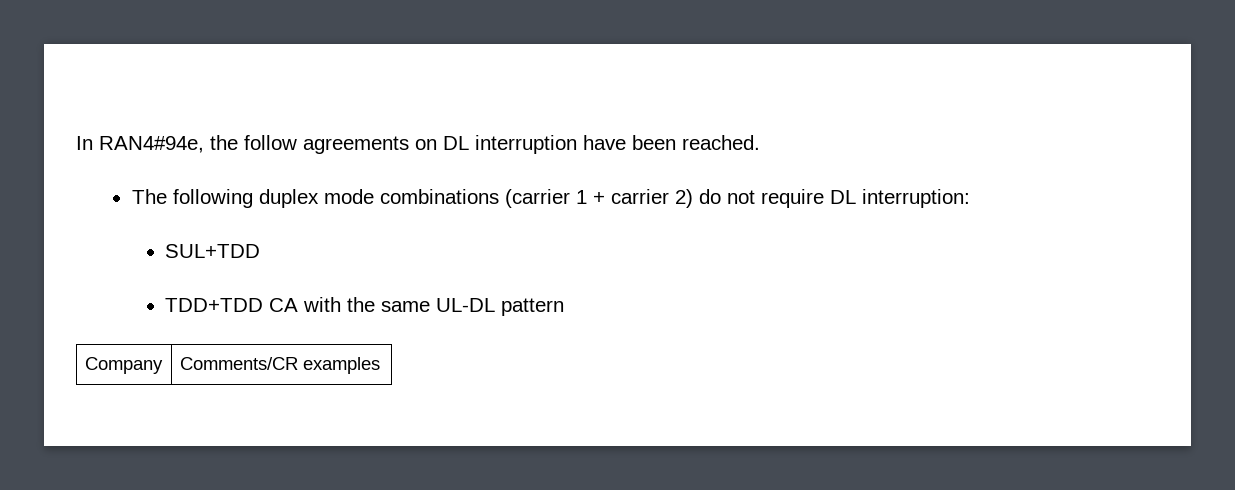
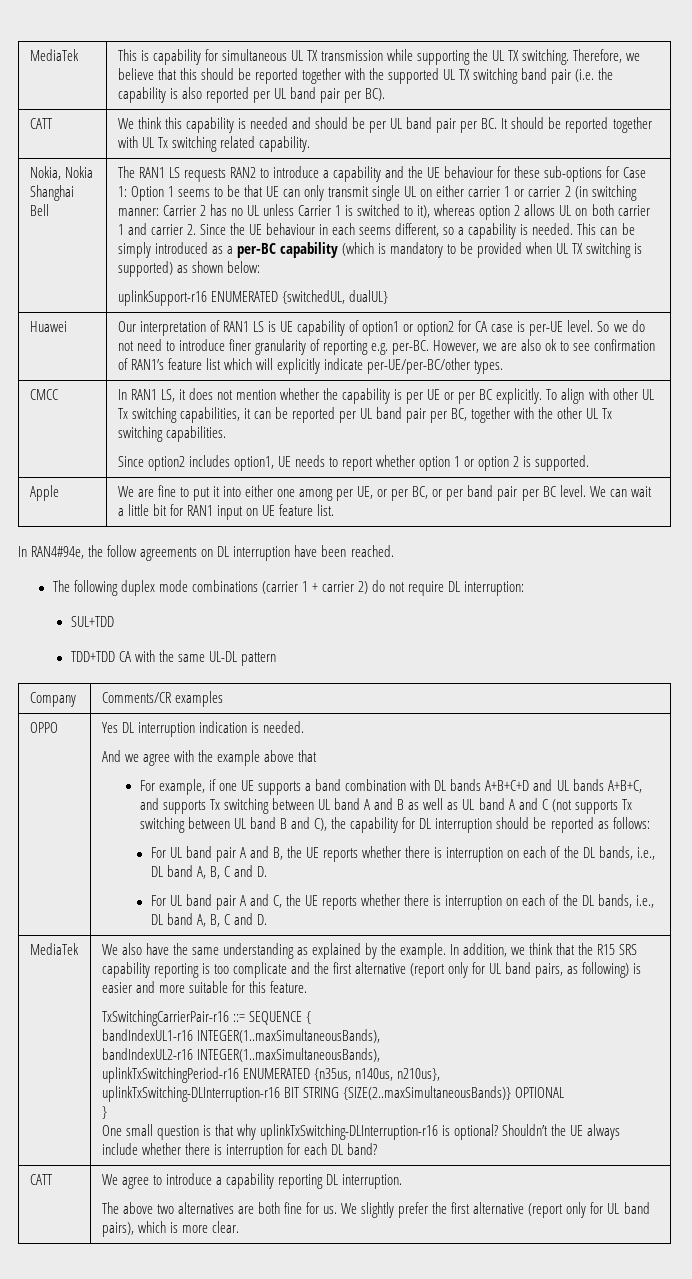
+ MediaTek | This is capability for simultaneous UL TX transmission while supporting the UL TX switching. Therefore, we believe that this should be reported together with the supported UL TX switching band pair (i.e. the capability is also reported per UL band pair per BC).
+ CATT | We think this capability is needed and should be per UL band pair per BC. It should be reported together with UL Tx switching related capability.
+ Nokia, Nokia Shanghai Bell | The RAN1 LS requests RAN2 to introduce a capability and the UE behaviour for these sub-options for Case 1: Option 1 seems to be that UE can only transmit single UL on either carrier 1 or carrier 2 (in switching manner: Carrier 2 has no UL unless Carrier 1 is switched to it), whereas option 2 allows UL on both carrier 1 and carrier 2. Since the UE behaviour in each seems different, so a capability is needed. This can be simply introduced as a per-BC capability (which is mandatory to be provided when UL TX switching is supported) as shown below:
+ uplinkSupport-r16 ENUMERATED {switchedUL, dualUL}
+ Huawei | Our interpretation of RAN1 LS is UE capability of option1 or option2 for CA case is per-UE level. So we do not need to introduce finer granularity of reporting e.g. per-BC. However, we are also ok to see confirmation of RAN1’s feature list which will explicitly indicate per-UE/per-BC/other types.
+ CMCC | In RAN1 LS, it does not mention whether the capability is per UE or per BC explicitly. To align with other UL Tx switching capabilities, it can be reported per UL band pair per BC, together with the other UL Tx switching capabilities.
+ Since option2 includes option1, UE needs to report whether option 1 or option 2 is supported.
+ Apple | We are fine to put it into either one among per UE, or per BC, or per band pair per BC level. We can wait a little bit for RAN1 input on UE feature list.
+ OPPO | Yes DL interruption indication is needed.
+ And we agree with the example above that
+ For example, if one UE supports a band combination with DL bands A+B+C+D and UL bands A+B+C, and supports Tx switching between UL band A and B as well as UL band A and C (not supports Tx switching between UL band B and C), the capability for DL interruption should be reported as follows:
+ For UL band pair A and B, the UE reports whether there is interruption on each of the DL bands, i.e., DL band A, B, C and D.
+ For UL band pair A and C, the UE reports whether there is interruption on each of the DL bands, i.e., DL band A, B, C and D.
+ MediaTek | We also have the same understanding as explained by the example. In addition, we think that the R15 SRS capability reporting is too complicate and the first alternative (report only for UL band pairs, as following) is easier and more suitable for this feature.
+ TxSwitchingCarrierPair-r16 ::= SEQUENCE {
+ bandIndexUL1-r16 INTEGER(1..maxSimultaneousBands),
+ bandIndexUL2-r16 INTEGER(1..maxSimultaneousBands),
+ uplinkTxSwitchingPeriod-r16 ENUMERATED {n35us, n140us, n210us},
+ uplinkTxSwitching-DLInterruption-r16 BIT STRING {SIZE(2..maxSimultaneousBands)} OPTIONAL
+ }
+ One small question is that why uplinkTxSwitching-DLInterruption-r16 is optional? Shouldn’t the UE always include whether there is interruption for each DL band?
+ CATT | We agree to introduce a capability reporting DL interruption.
+ The above two alternatives are both fine for us. We slightly prefer the first alternative (report only for UL band pairs), which is more clear.

